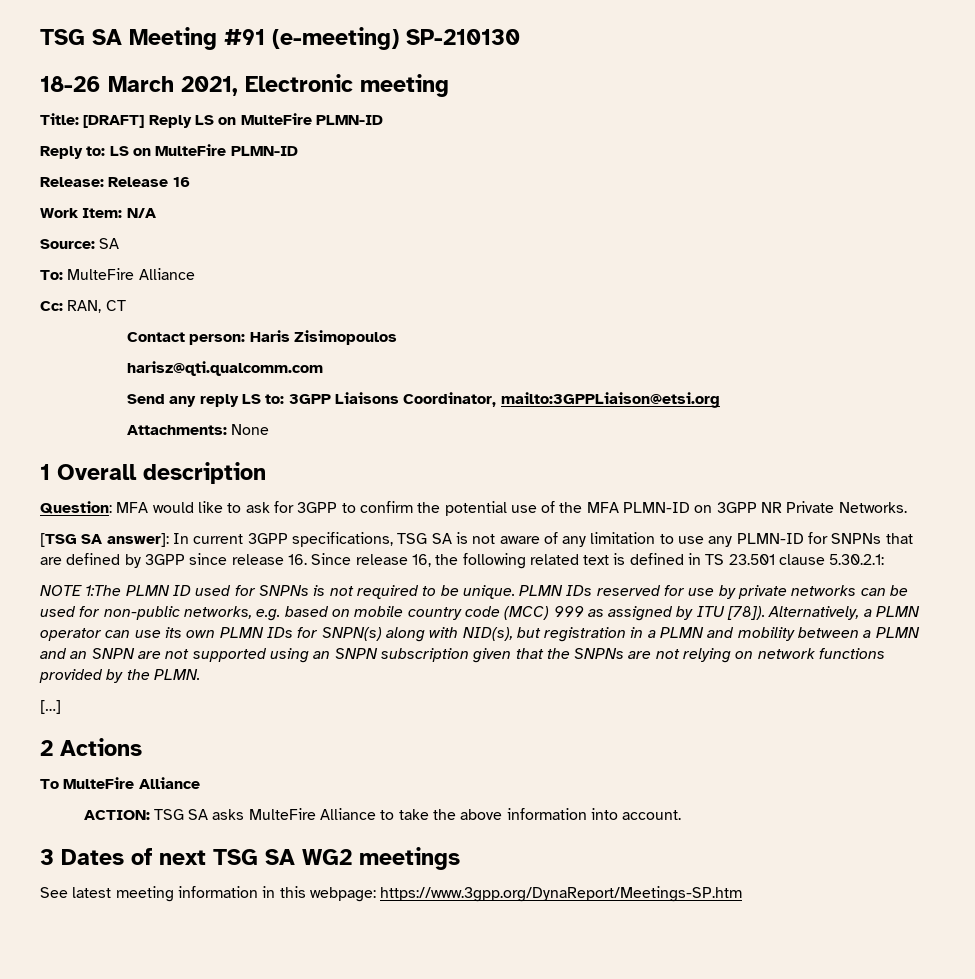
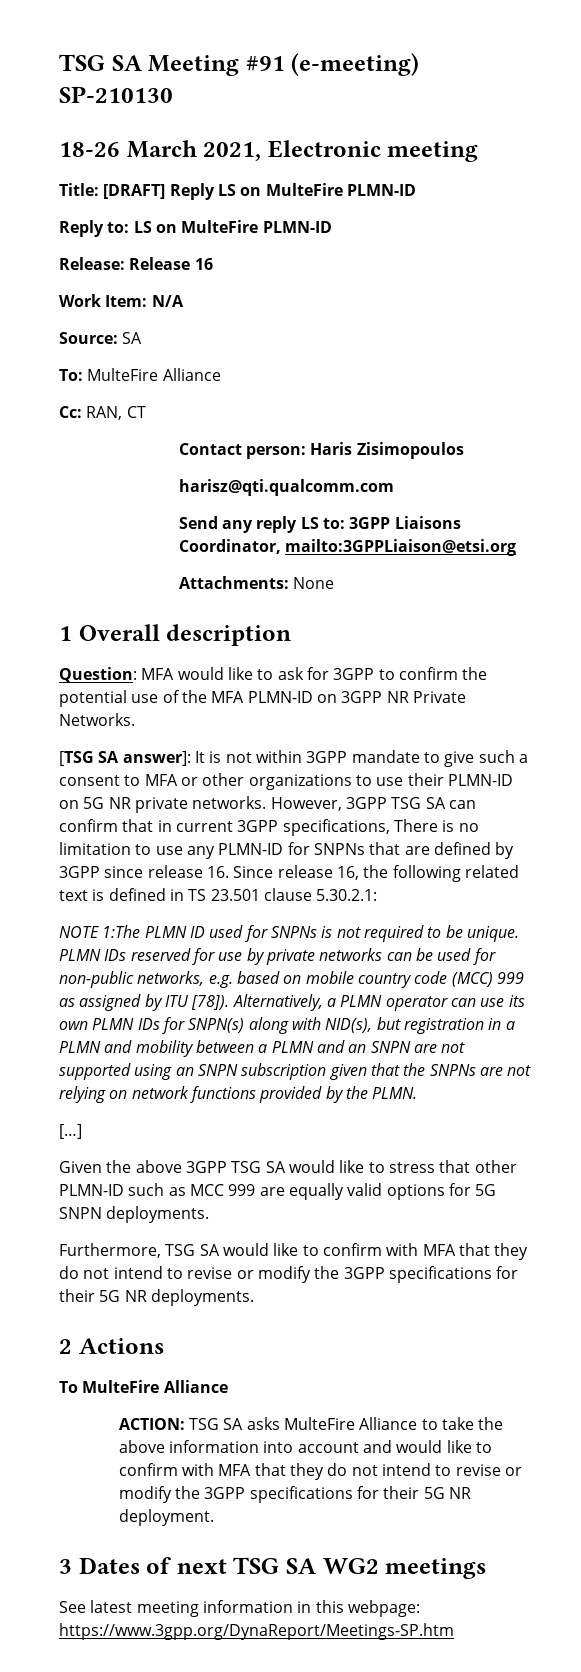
- [TSG SA answer]: In current 3GPP specifications, TSG SA is not aware of any limitation to use any PLMN-ID for SNPNs that are defined by 3GPP since release 16. Since release 16, the following related text is defined in TS 23.501 clause 5.30.2.1:
+ [TSG SA answer]: It is not within 3GPP mandate to give such a consent to MFA or other organizations to use their PLMN-ID on 5G NR private networks. However, 3GPP TSG SA can confirm that in current 3GPP specifications, There is no limitation to use any PLMN-ID for SNPNs that are defined by 3GPP since release 16. Since release 16, the following related text is defined in TS 23.501 clause 5.30.2.1:
+ Given the above 3GPP TSG SA would like to stress that other PLMN-ID such as MCC 999 are equally valid options for 5G SNPN deployments.
+ Furthermore, TSG SA would like to confirm with MFA that they do not intend to revise or modify the 3GPP specifications for their 5G NR deployments.
- ACTION: TSG SA asks MulteFire Alliance to take the above information into account.
+ ACTION: TSG SA asks MulteFire Alliance to take the above information into account and would like to confirm with MFA that they do not intend to revise or modify the 3GPP specifications for their 5G NR deployment.

